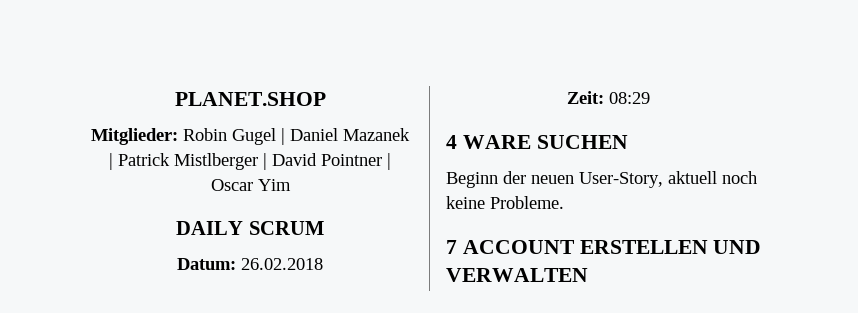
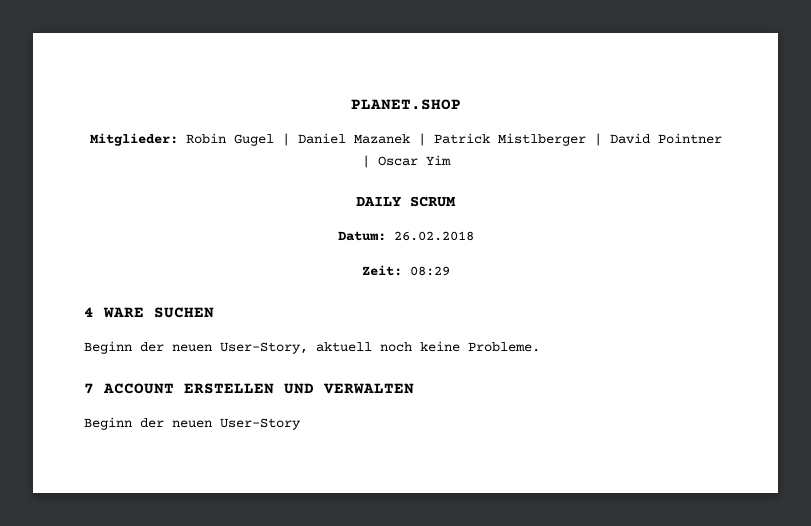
+ Beginn der neuen User-Story

